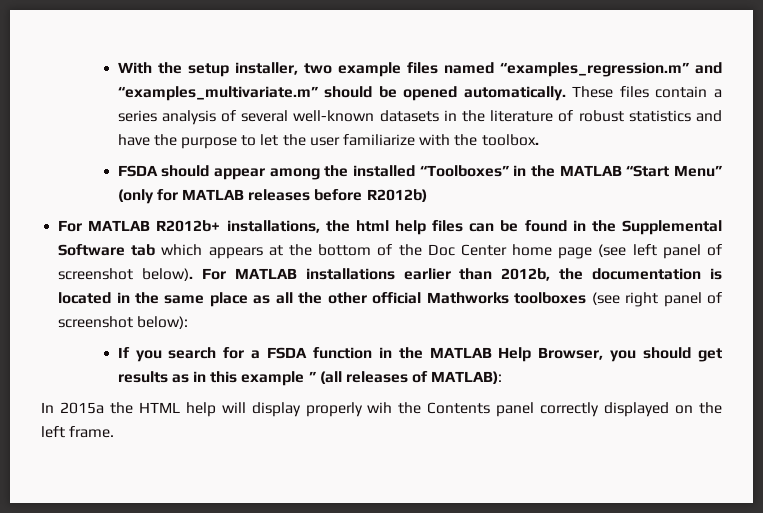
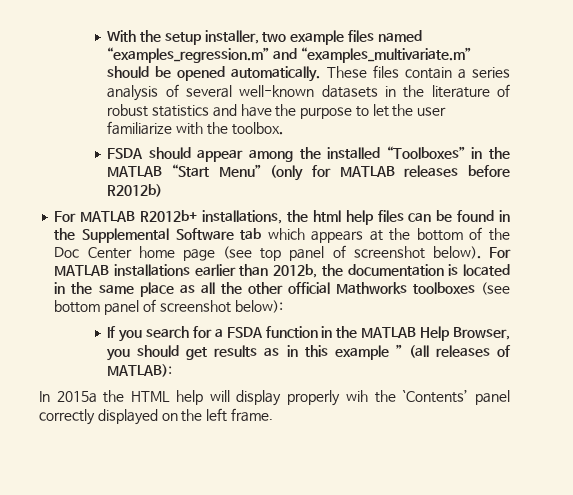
- For MATLAB R2012b+ installations, the html help files can be found in the Supplemental Software tab which appears at the bottom of the Doc Center home page (see left panel of screenshot below).
+ For MATLAB R2012b+ installations, the html help files can be found in the Supplemental Software tab which appears at the bottom of the Doc Center home page (see top panel of screenshot below).
- For MATLAB installations earlier than 2012b, the documentation is located in the same place as all the other official Mathworks toolboxes (see right panel of screenshot below):
+ For MATLAB installations earlier than 2012b, the documentation is located in the same place as all the other official Mathworks toolboxes (see bottom panel of screenshot below):
- In 2015a the HTML help will display properly wih the Contents panel correctly displayed on the left frame.
+ In 2015a the HTML help will display properly wih the `Contents’ panel correctly displayed on the left frame.

